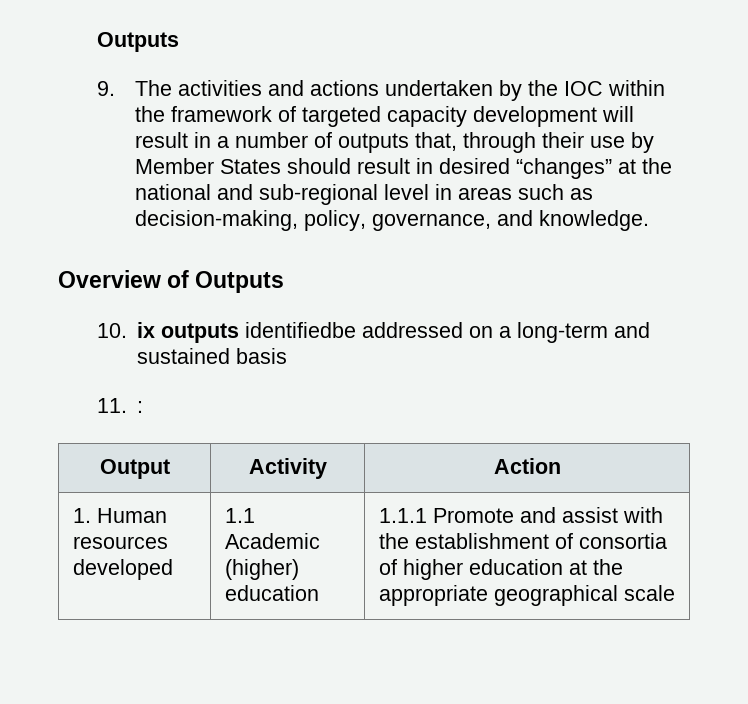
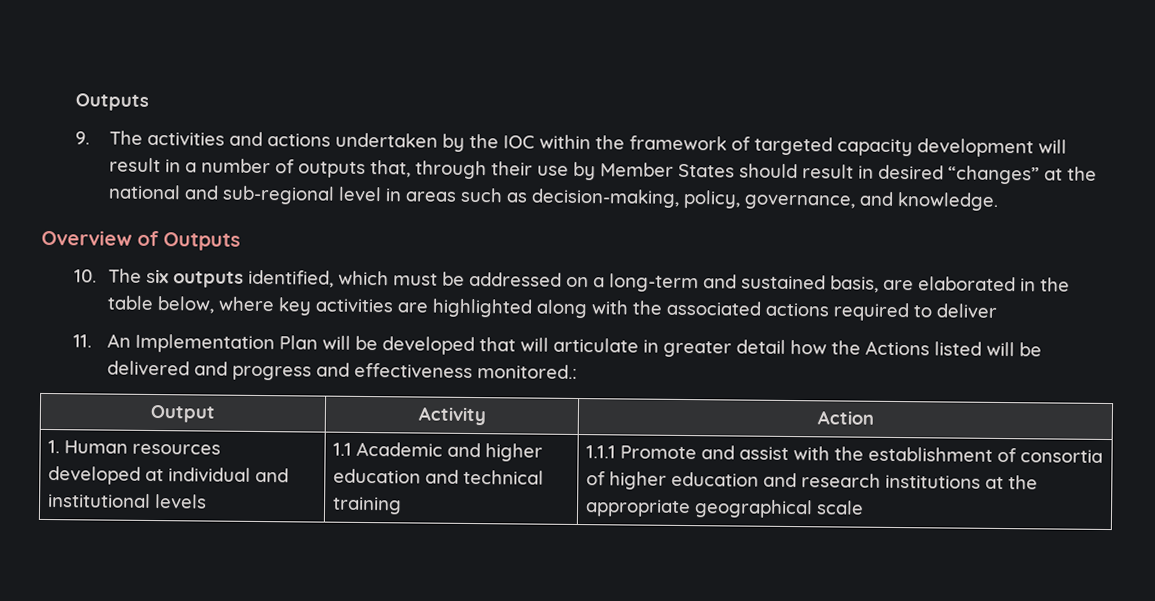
- 10. ix outputs identifiedbe addressed on a long-term and sustained basis
- 11. :
+ 10. The six outputs identified, which must be addressed on a long-term and sustained basis, are elaborated in the table below, where key activities are highlighted along with the associated actions required to deliver
+ 11. An Implementation Plan will be developed that will articulate in greater detail how the Actions listed will be delivered and progress and effectiveness monitored.:
- 1. Human resources developed | 1.1 Academic (higher) education | 1.1.1 Promote and assist with the establishment of consortia of higher education at the appropriate geographical scale
+ 1. Human resources developed at individual and institutional levels | 1.1 Academic and higher education and technical training | 1.1.1 Promote and assist with the establishment of consortia of higher education and research institutions at the appropriate geographical scale

